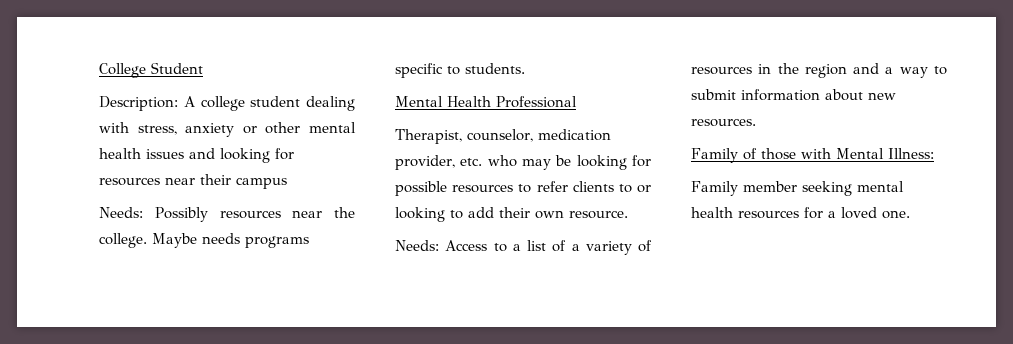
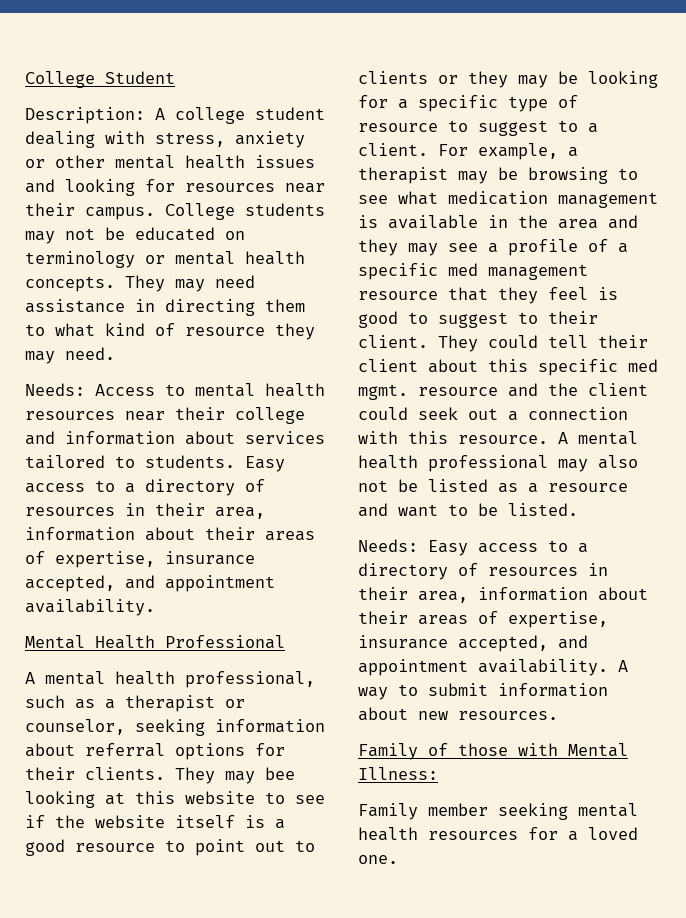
- Description: A college student dealing with stress, anxiety or other mental health issues and looking for resources near their campus
- Needs: Possibly resources near the college. Maybe needs programs specific to students.
+ Description: A college student dealing with stress, anxiety or other mental health issues and looking for resources near their campus. College students may not be educated on terminology or mental health concepts. They may need assistance in directing them to what kind of resource they may need.
+ Needs: Access to mental health resources near their college and information about services tailored to students. Easy access to a directory of resources in their area, information about their areas of expertise, insurance accepted, and appointment availability.
  Mental Health Professional
- Therapist, counselor, medication provider, etc. who may be looking for possible resources to refer clients to or looking to add their own resource.
- Needs: Access to a list of a variety of resources in the region and a way to submit information about new resources.
+ A mental health professional, such as a therapist or counselor, seeking information about referral options for their clients. They may bee looking at this website to see if the website itself is a good resource to point out to clients or they may be looking for a specific type of resource to suggest to a client. For example, a therapist may be browsing to see what medication management is available in the area and they may see a profile of a specific med management resource that they feel is good to suggest to their client. They could tell their client about this specific med mgmt. resource and the client could seek out a connection with this resource. A mental health professional may also not be listed as a resource and want to be listed.
+ Needs: Easy access to a directory of resources in their area, information about their areas of expertise, insurance accepted, and appointment availability. A way to submit information about new resources.

